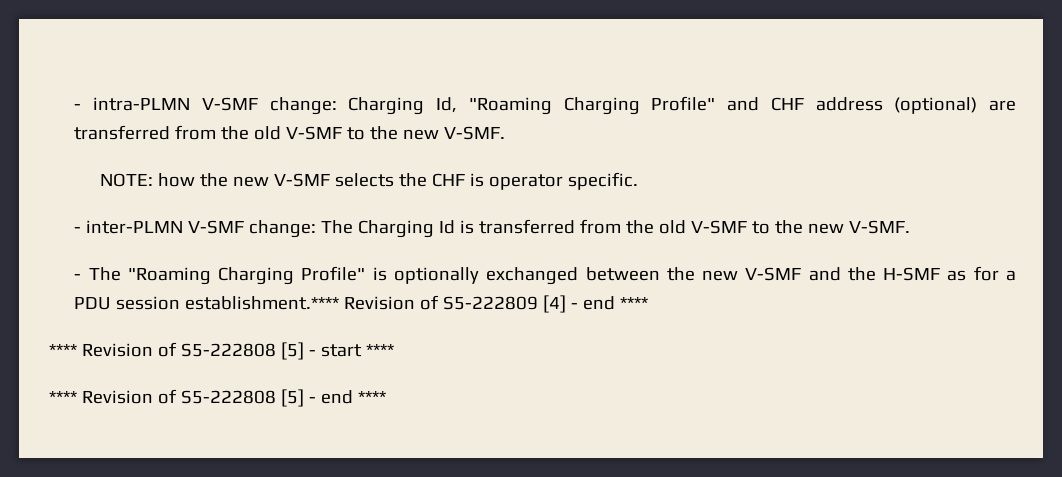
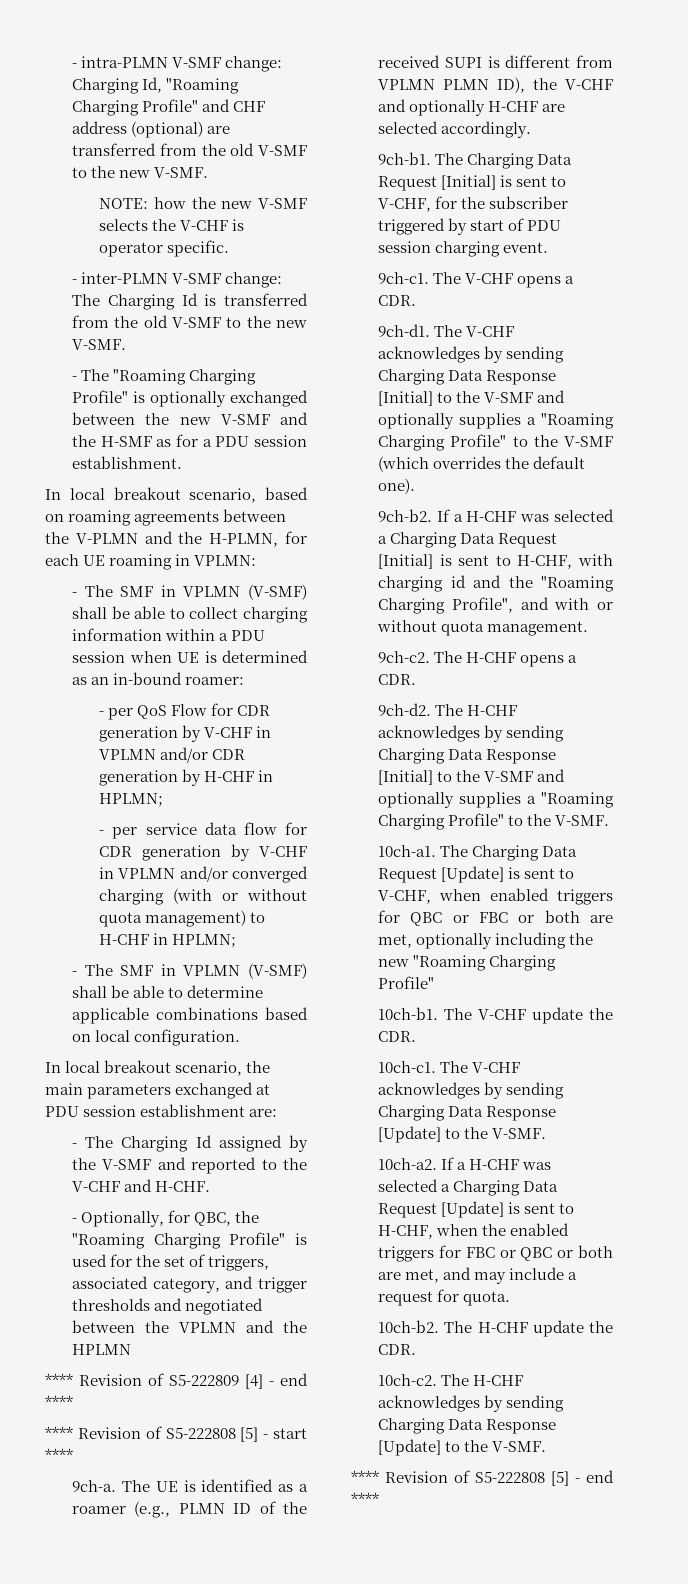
- NOTE: how the new V-SMF selects the CHF is operator specific.
+ NOTE: how the new V-SMF selects the V-CHF is operator specific.
- - The "Roaming Charging Profile" is optionally exchanged between the new V-SMF and the H-SMF as for a PDU session establishment.**** Revision of S5-222809 [4] - end ****
+ - The "Roaming Charging Profile" is optionally exchanged between the new V-SMF and the H-SMF as for a PDU session establishment.
+ In local breakout scenario, based on roaming agreements between the V-PLMN and the H-PLMN, for each UE roaming in VPLMN:
+ - The SMF in VPLMN (V-SMF) shall be able to collect charging information within a PDU session when UE is determined as an in-bound roamer:
+ - per QoS Flow for CDR generation by V-CHF in VPLMN and/or CDR generation by H-CHF in HPLMN;
+ - per service data flow for CDR generation by V-CHF in VPLMN and/or converged charging (with or without quota management) to H-CHF in HPLMN;
+ - The SMF in VPLMN (V-SMF) shall be able to determine applicable combinations based on local configuration.
+ In local breakout scenario, the main parameters exchanged at PDU session establishment are:
+ - The Charging Id assigned by the V-SMF and reported to the V-CHF and H-CHF.
+ - Optionally, for QBC, the "Roaming Charging Profile" is used for the set of triggers, associated category, and trigger thresholds and negotiated between the VPLMN and the HPLMN
+ **** Revision of S5-222809 [4] - end ****
+ 9ch-a. The UE is identified as a roamer (e.g., PLMN ID of the received SUPI is different from VPLMN PLMN ID), the V-CHF and optionally H-CHF are selected accordingly.
+ 9ch-b1. The Charging Data Request [Initial] is sent to V-CHF, for the subscriber triggered by start of PDU session charging event.
+ 9ch-c1. The V-CHF opens a CDR.
+ 9ch-d1. The V-CHF acknowledges by sending Charging Data Response [Initial] to the V-SMF and optionally supplies a "Roaming Charging Profile" to the V-SMF (which overrides the default one).
+ 9ch-b2. If a H-CHF was selected a Charging Data Request [Initial] is sent to H-CHF, with charging id and the "Roaming Charging Profile", and with or without quota management.
+ 9ch-c2. The H-CHF opens a CDR.
+ 9ch-d2. The H-CHF acknowledges by sending Charging Data Response [Initial] to the V-SMF and optionally supplies a "Roaming Charging Profile" to the V-SMF.
+ 10ch-a1. The Charging Data Request [Update] is sent to V-CHF, when enabled triggers for QBC or FBC or both are met, optionally including the new "Roaming Charging Profile"
+ 10ch-b1. The V-CHF update the CDR.
+ 10ch-c1. The V-CHF acknowledges by sending Charging Data Response [Update] to the V-SMF.
+ 10ch-a2. If a H-CHF was selected a Charging Data Request [Update] is sent to H-CHF, when the enabled triggers for FBC or QBC or both are met, and may include a request for quota.
+ 10ch-b2. The H-CHF update the CDR.
+ 10ch-c2. The H-CHF acknowledges by sending Charging Data Response [Update] to the V-SMF.

